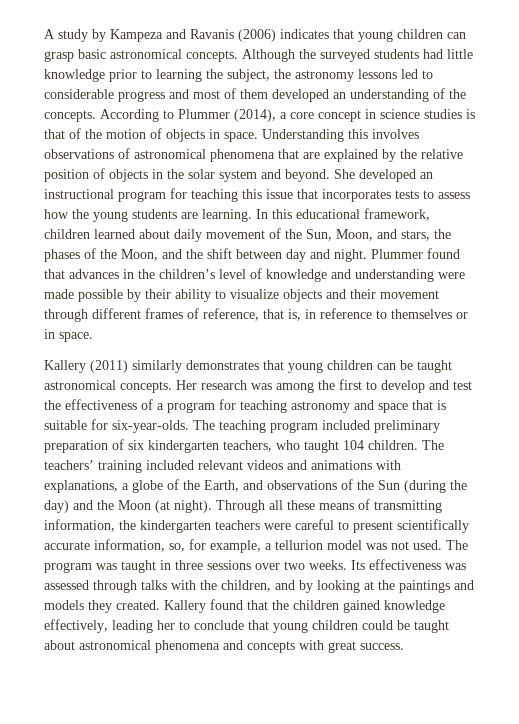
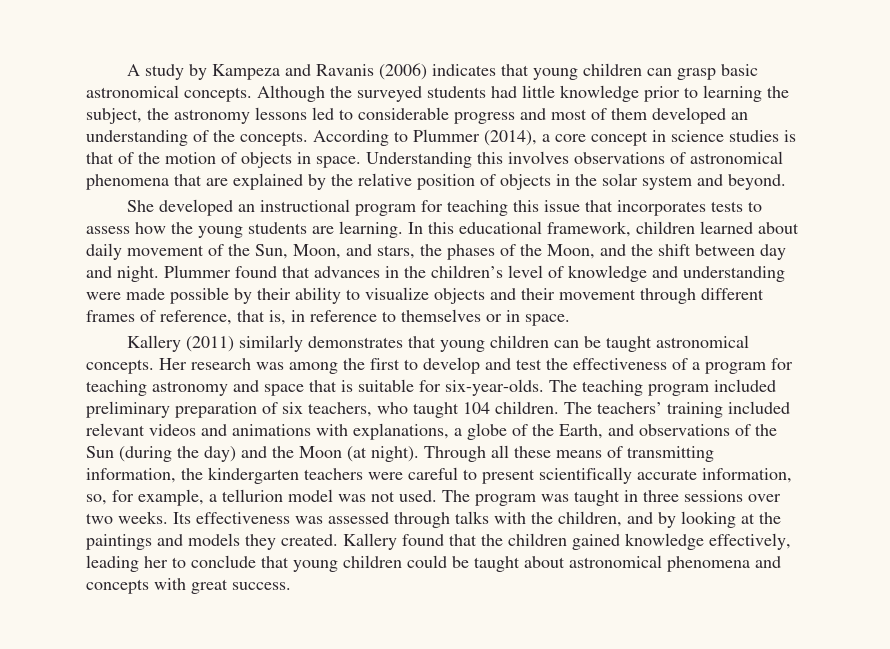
- Understanding this involves observations of astronomical phenomena that are explained by the relative position of objects in the solar system and beyond. She developed an instructional program for teaching this issue that incorporates tests to assess how the young students are learning.
+ Understanding this involves observations of astronomical phenomena that are explained by the relative position of objects in the solar system and beyond.
+ She developed an instructional program for teaching this issue that incorporates tests to assess how the young students are learning.
- The teaching program included preliminary preparation of six kindergarten teachers, who taught 104 children.
+ The teaching program included preliminary preparation of six teachers, who taught 104 children.

